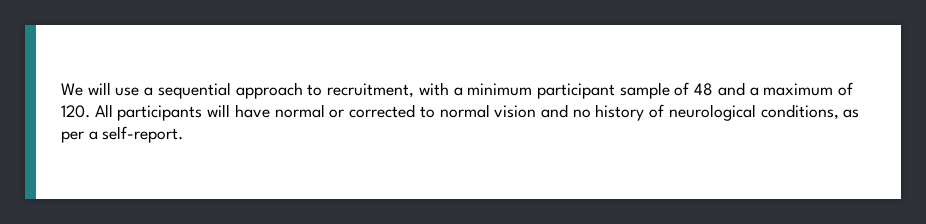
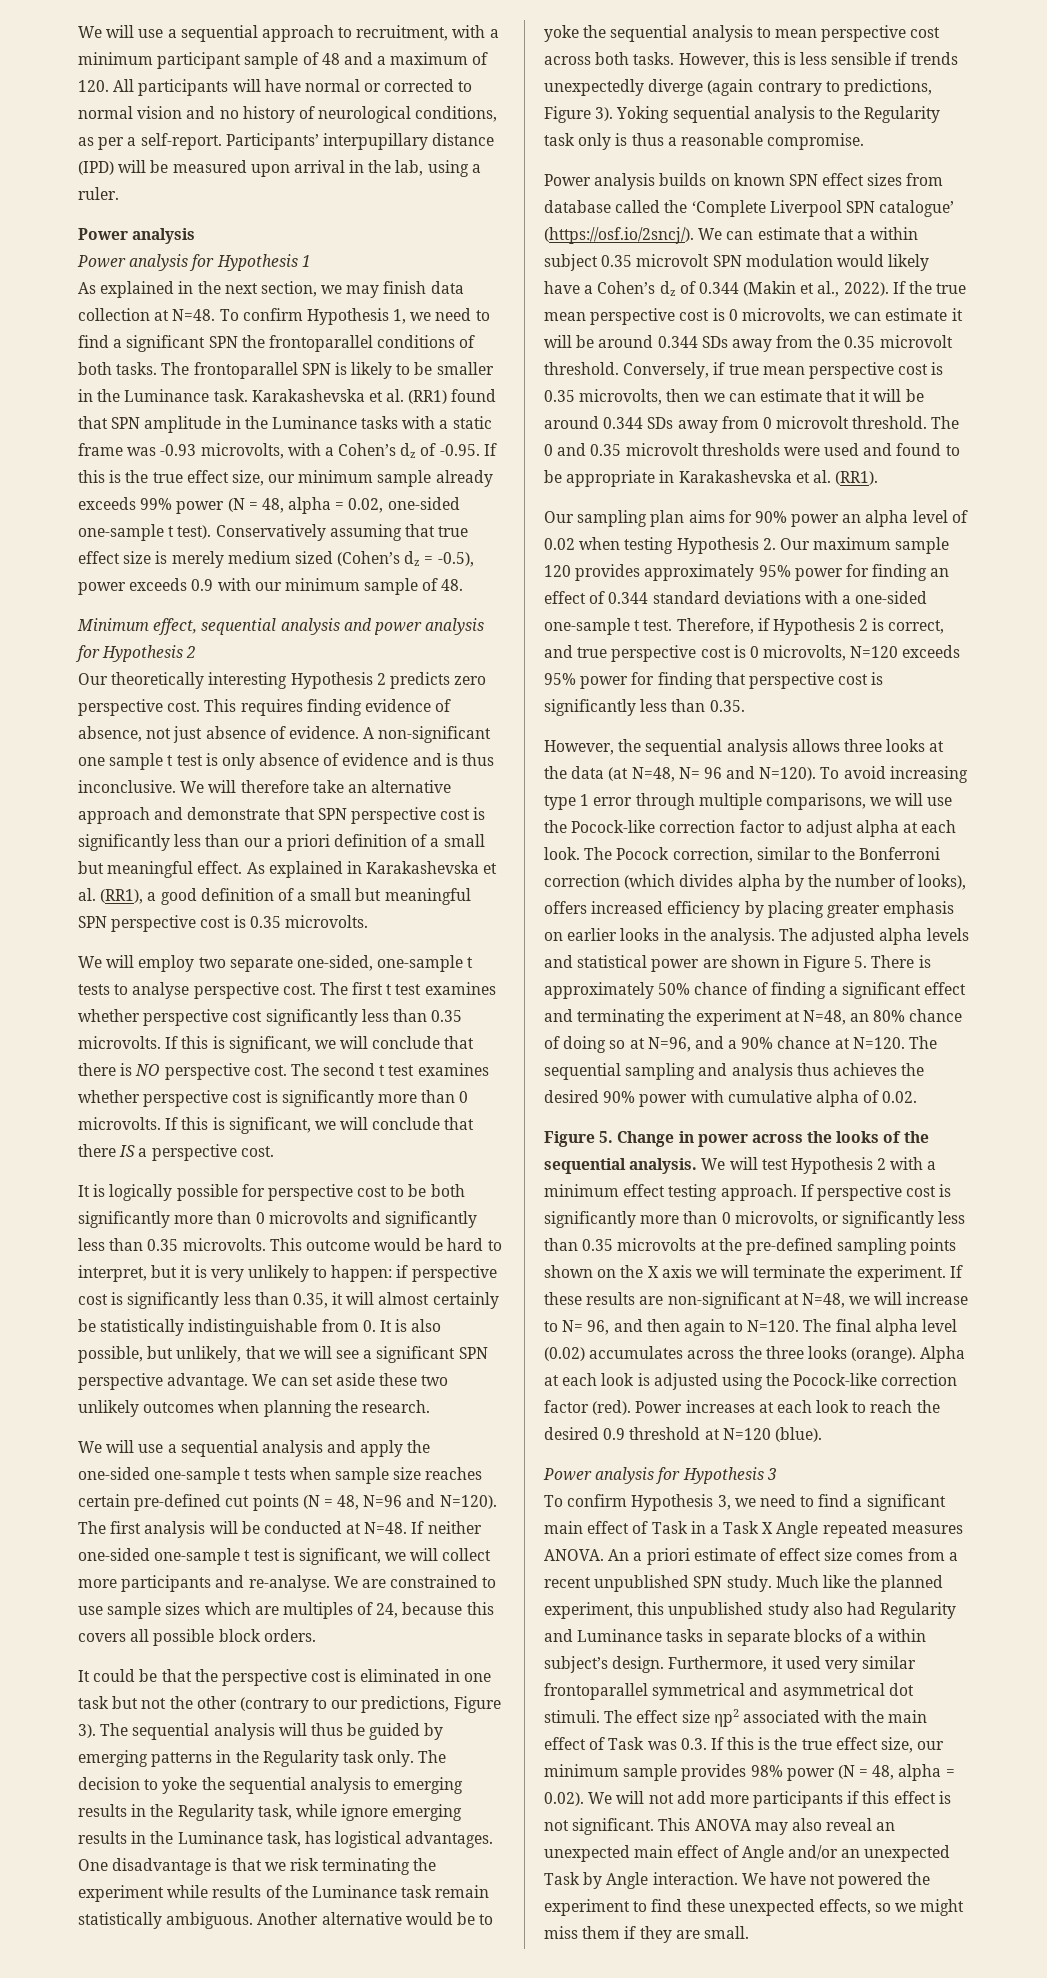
+ Participants’ interpupillary distance (IPD) will be measured upon arrival in the lab, using a ruler.
+ Power analysis
+ Power analysis for Hypothesis 1
+ As explained in the next section, we may finish data collection at N=48. To confirm Hypothesis 1, we need to find a significant SPN the frontoparallel conditions of both tasks. The frontoparallel SPN is likely to be smaller in the Luminance task. Karakashevska et al. (RR1) found that SPN amplitude in the Luminance tasks with a static frame was -0.93 microvolts, with a Cohen’s dz of -0.95. If this is the true effect size, our minimum sample already exceeds 99% power (N = 48, alpha = 0.02, one-sided one-sample t test). Conservatively assuming that true effect size is merely medium sized (Cohen’s dz = -0.5), power exceeds 0.9 with our minimum sample of 48.
+ Minimum effect, sequential analysis and power analysis for Hypothesis 2
+ Our theoretically interesting Hypothesis 2 predicts zero perspective cost. This requires finding evidence of absence, not just absence of evidence. A non-significant one sample t test is only absence of evidence and is thus inconclusive. We will therefore take an alternative approach and demonstrate that SPN perspective cost is significantly less than our a priori definition of a small but meaningful effect. As explained in Karakashevska et al. (RR1), a good definition of a small but meaningful SPN perspective cost is 0.35 microvolts.
+ We will employ two separate one-sided, one-sample t tests to analyse perspective cost. The first t test examines whether perspective cost significantly less than 0.35 microvolts. If this is significant, we will conclude that there is NO perspective cost. The second t test examines whether perspective cost is significantly more than 0 microvolts. If this is significant, we will conclude that there IS a perspective cost.
+ It is logically possible for perspective cost to be both significantly more than 0 microvolts and significantly less than 0.35 microvolts. This outcome would be hard to interpret, but it is very unlikely to happen: if perspective cost is significantly less than 0.35, it will almost certainly be statistically indistinguishable from 0. It is also possible, but unlikely, that we will see a significant SPN perspective advantage. We can set aside these two unlikely outcomes when planning the research.
+ We will use a sequential analysis and apply the one-sided one-sample t tests when sample size reaches certain pre-defined cut points (N = 48, N=96 and N=120). The first analysis will be conducted at N=48. If neither one-sided one-sample t test is significant, we will collect more participants and re-analyse. We are constrained to use sample sizes which are multiples of 24, because this covers all possible block orders.
+ It could be that the perspective cost is eliminated in one task but not the other (contrary to our predictions, Figure 3). The sequential analysis will thus be guided by emerging patterns in the Regularity task only. The decision to yoke the sequential analysis to emerging results in the Regularity task, while ignore emerging results in the Luminance task, has logistical advantages. One disadvantage is that we risk terminating the experiment while results of the Luminance task remain statistically ambiguous. Another alternative would be to yoke the sequential analysis to mean perspective cost across both tasks. However, this is less sensible if trends unexpectedly diverge (again contrary to predictions, Figure 3). Yoking sequential analysis to the Regularity task only is thus a reasonable compromise.
+ Power analysis builds on known SPN effect sizes from database called the ‘Complete Liverpool SPN catalogue’ (https://osf.io/2sncj/). We can estimate that a within subject 0.35 microvolt SPN modulation would likely have a Cohen’s dz of 0.344 (Makin et al., 2022). If the true mean perspective cost is 0 microvolts, we can estimate it will be around 0.344 SDs away from the 0.35 microvolt threshold. Conversely, if true mean perspective cost is 0.35 microvolts, then we can estimate that it will be around 0.344 SDs away from 0 microvolt threshold. The 0 and 0.35 microvolt thresholds were used and found to be appropriate in Karakashevska et al. (RR1).
+ Our sampling plan aims for 90% power an alpha level of 0.02 when testing Hypothesis 2. Our maximum sample 120 provides approximately 95% power for finding an effect of 0.344 standard deviations with a one-sided one-sample t test. Therefore, if Hypothesis 2 is correct, and true perspective cost is 0 microvolts, N=120 exceeds 95% power for finding that perspective cost is significantly less than 0.35.
+ However, the sequential analysis allows three looks at the data (at N=48, N= 96 and N=120). To avoid increasing type 1 error through multiple comparisons, we will use the Pocock-like correction factor to adjust alpha at each look. The Pocock correction, similar to the Bonferroni correction (which divides alpha by the number of looks), offers increased efficiency by placing greater emphasis on earlier looks in the analysis. The adjusted alpha levels and statistical power are shown in Figure 5. There is approximately 50% chance of finding a significant effect and terminating the experiment at N=48, an 80% chance of doing so at N=96, and a 90% chance at N=120. The sequential sampling and analysis thus achieves the desired 90% power with cumulative alpha of 0.02.
+ Figure 5. Change in power across the looks of the sequential analysis. We will test Hypothesis 2 with a minimum effect testing approach. If perspective cost is significantly more than 0 microvolts, or significantly less than 0.35 microvolts at the pre-defined sampling points shown on the X axis we will terminate the experiment. If these results are non-significant at N=48, we will increase to N= 96, and then again to N=120. The final alpha level (0.02) accumulates across the three looks (orange). Alpha at each look is adjusted using the Pocock-like correction factor (red). Power increases at each look to reach the desired 0.9 threshold at N=120 (blue).
+ Power analysis for Hypothesis 3
+ To confirm Hypothesis 3, we need to find a significant main effect of Task in a Task X Angle repeated measures ANOVA. An a priori estimate of effect size comes from a recent unpublished SPN study. Much like the planned experiment, this unpublished study also had Regularity and Luminance tasks in separate blocks of a within subject’s design. Furthermore, it used very similar frontoparallel symmetrical and asymmetrical dot stimuli. The effect size ηp2 associated with the main effect of Task was 0.3. If this is the true effect size, our minimum sample provides 98% power (N = 48, alpha = 0.02). We will not add more participants if this effect is not significant. This ANOVA may also reveal an unexpected main effect of Angle and/or an unexpected Task by Angle interaction. We have not powered the experiment to find these unexpected effects, so we might miss them if they are small.

